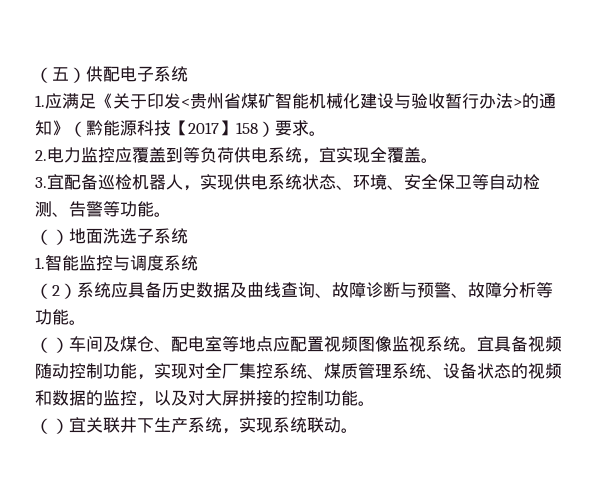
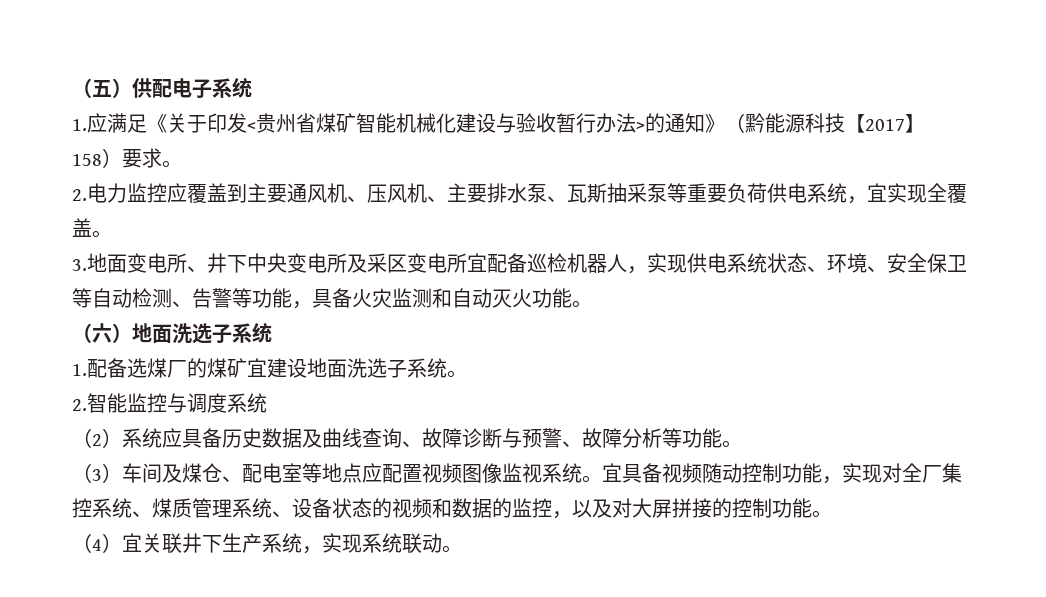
- 2.电力监控应覆盖到等负荷供电系统，宜实现全覆盖。
+ 2.电力监控应覆盖到主要通风机、压风机、主要排水泵、瓦斯抽采泵等重要负荷供电系统，宜实现全覆盖。
- 3.宜配备巡检机器人，实现供电系统状态、环境、安全保卫等自动检测、告警等功能。
- （）地面洗选子系统
+ 3.地面变电所、井下中央变电所及采区变电所宜配备巡检机器人，实现供电系统状态、环境、安全保卫等自动检测、告警等功能，具备火灾监测和自动灭火功能。
+ （六）地面洗选子系统
- 1.智能监控与调度系统
+ 1.配备选煤厂的煤矿宜建设地面洗选子系统。
+ 2.智能监控与调度系统
- （）车间及煤仓、配电室等地点应配置视频图像监视系统。
+ （3）车间及煤仓、配电室等地点应配置视频图像监视系统。
- （）宜关联井下生产系统，实现系统联动。
+ （4）宜关联井下生产系统，实现系统联动。

